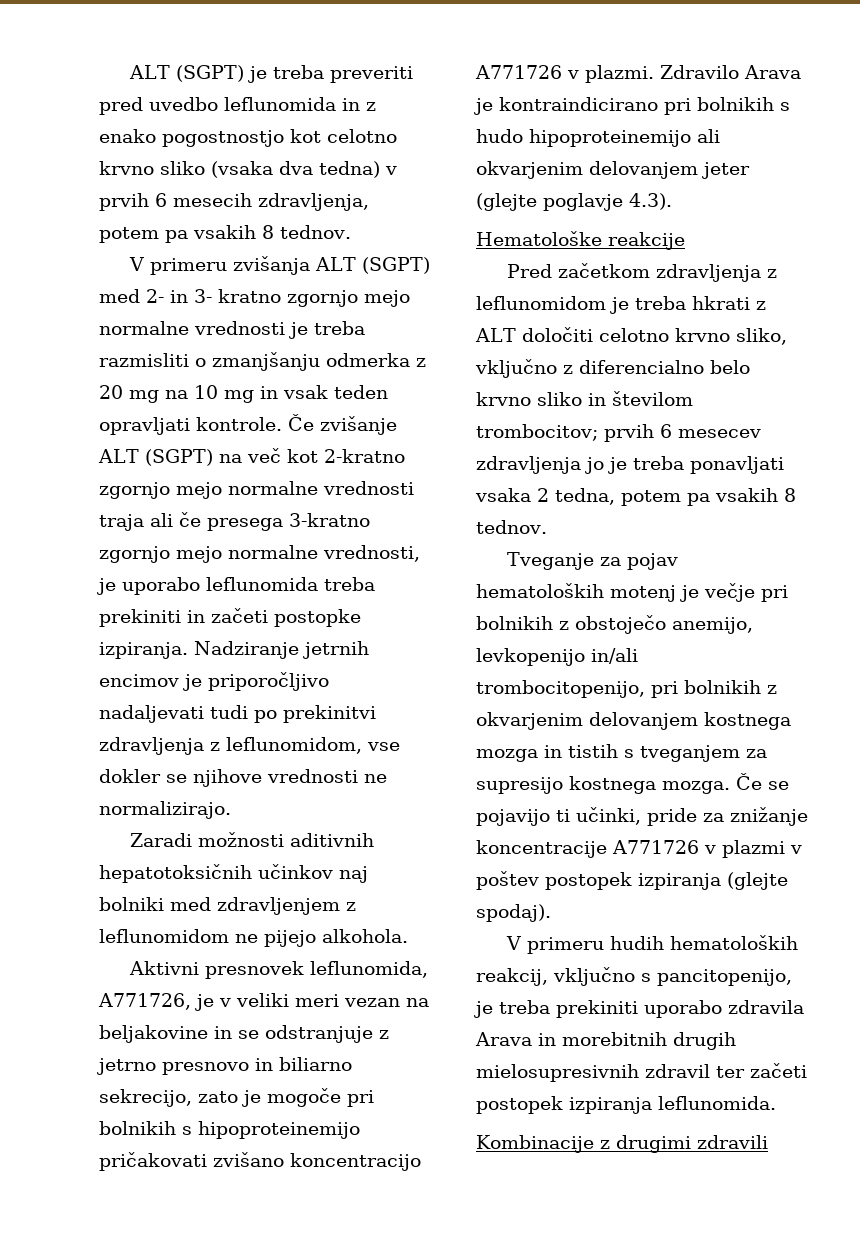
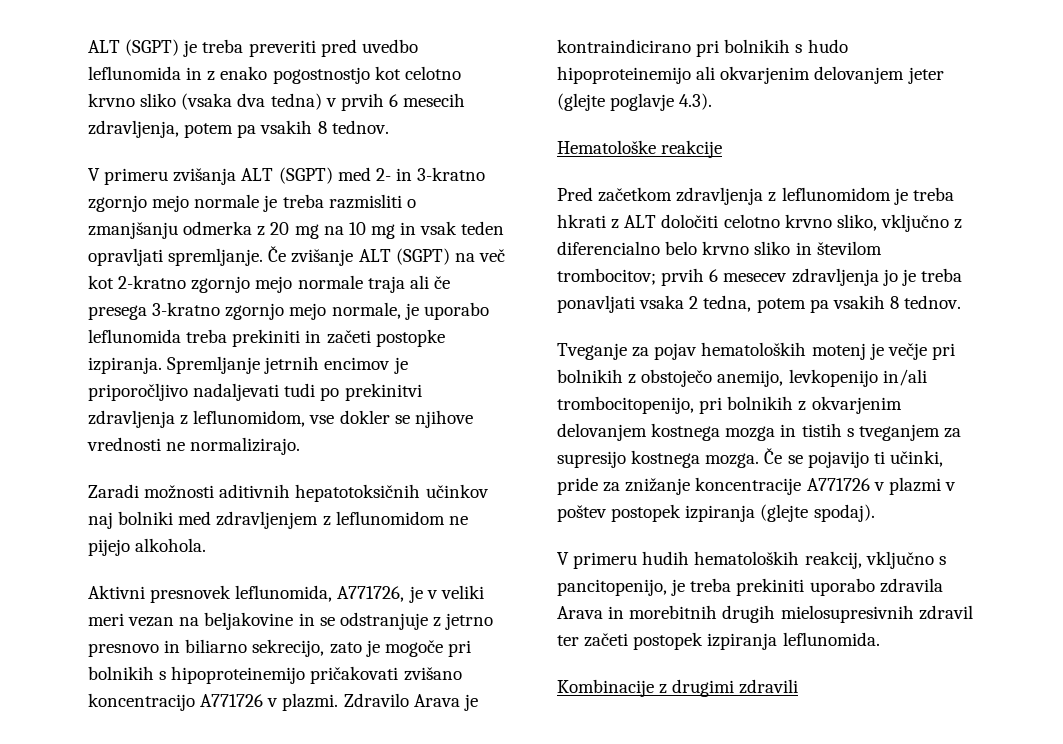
- V primeru zvišanja ALT (SGPT) med 2- in 3- kratno zgornjo mejo normalne vrednosti je treba razmisliti o zmanjšanju odmerka z 20 mg na 10 mg in vsak teden opravljati kontrole.
+ V primeru zvišanja ALT (SGPT) med 2- in 3-kratno zgornjo mejo normale je treba razmisliti o zmanjšanju odmerka z 20 mg na 10 mg in vsak teden opravljati spremljanje.
- Če zvišanje ALT (SGPT) na več kot 2-kratno zgornjo mejo normalne vrednosti traja ali če presega 3-kratno zgornjo mejo normalne vrednosti, je uporabo leflunomida treba prekiniti in začeti postopke izpiranja.
+ Če zvišanje ALT (SGPT) na več kot 2-kratno zgornjo mejo normale traja ali če presega 3-kratno zgornjo mejo normale, je uporabo leflunomida treba prekiniti in začeti postopke izpiranja.
- Nadziranje jetrnih encimov je priporočljivo nadaljevati tudi po prekinitvi zdravljenja z leflunomidom, vse dokler se njihove vrednosti ne normalizirajo.
+ Spremljanje jetrnih encimov je priporočljivo nadaljevati tudi po prekinitvi zdravljenja z leflunomidom, vse dokler se njihove vrednosti ne normalizirajo.

